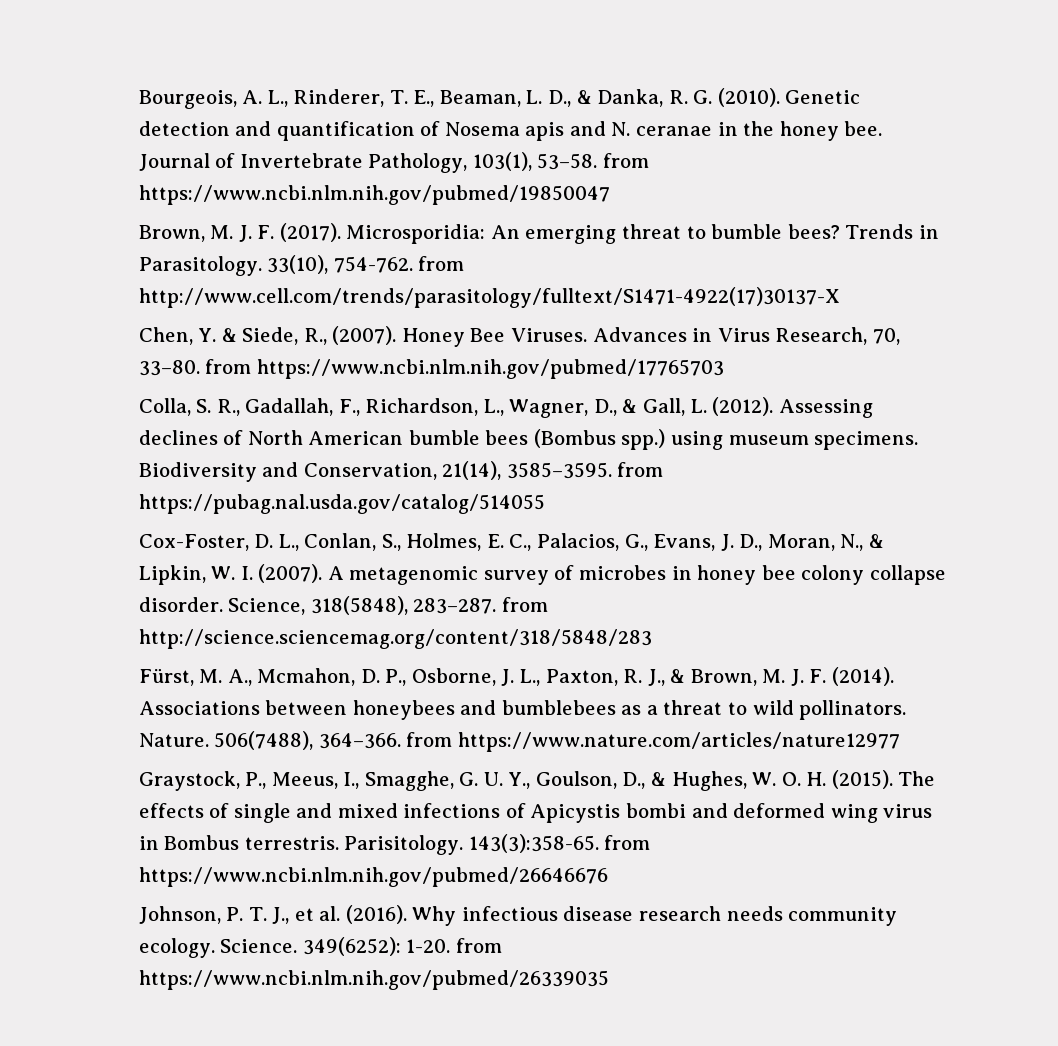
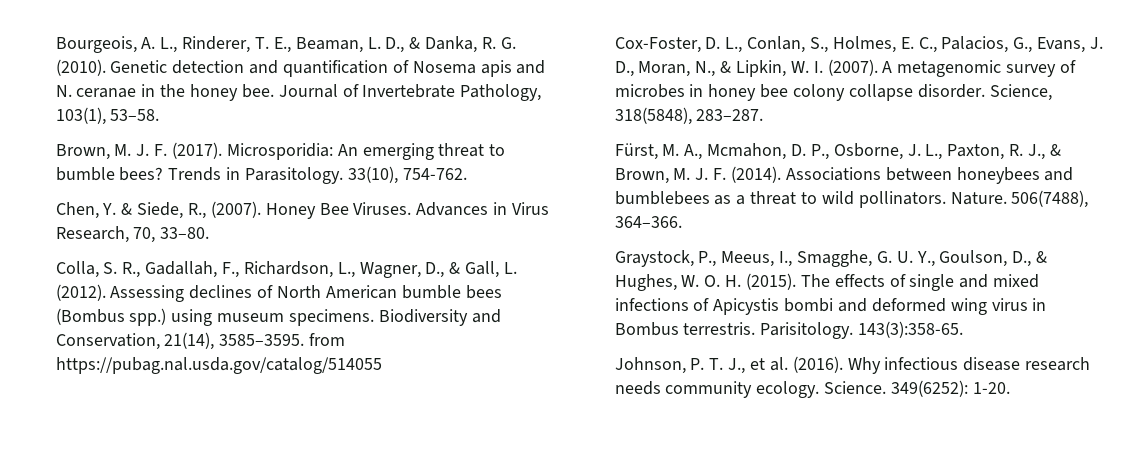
- Journal of Invertebrate Pathology, 103(1), 53–58. from https://www.ncbi.nlm.nih.gov/pubmed/19850047
+ Journal of Invertebrate Pathology, 103(1), 53–58.
- 33(10), 754-762. from http://www.cell.com/trends/parasitology/fulltext/S1471-4922(17)30137-X
+ 33(10), 754-762.
- Advances in Virus Research, 70, 33–80. from https://www.ncbi.nlm.nih.gov/pubmed/17765703
+ Advances in Virus Research, 70, 33–80.
- Science, 318(5848), 283–287. from http://science.sciencemag.org/content/318/5848/283
+ Science, 318(5848), 283–287.
- 506(7488), 364–366. from https://www.nature.com/articles/nature12977
+ 506(7488), 364–366.
- 143(3):358-65. from https://www.ncbi.nlm.nih.gov/pubmed/26646676
+ 143(3):358-65.
- 349(6252): 1-20. from https://www.ncbi.nlm.nih.gov/pubmed/26339035
+ 349(6252): 1-20.

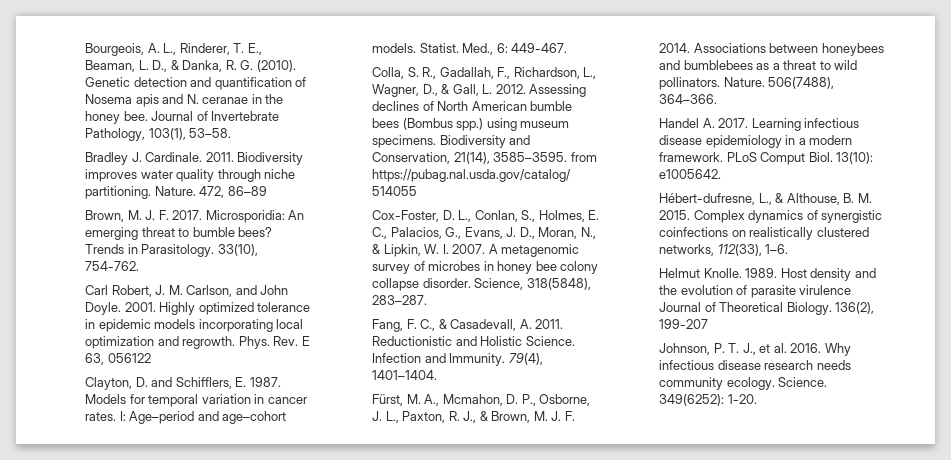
- Brown, M. J. F. (2017).
+ Bradley J. Cardinale. 2011. Biodiversity improves water quality through niche partitioning. Nature. 472, 86–89
+ Brown, M. J. F. 2017.
- Chen, Y. & Siede, R., (2007). Honey Bee Viruses. Advances in Virus Research, 70, 33–80.
+ Carl Robert, J. M. Carlson, and John Doyle. 2001. Highly optimized tolerance in epidemic models incorporating local optimization and regrowth. Phys. Rev. E 63, 056122
+ Clayton, D. and Schifflers, E. 1987. Models for temporal variation in cancer rates. I: Age–period and age–cohort models. Statist. Med., 6: 449-467.
- Colla, S. R., Gadallah, F., Richardson, L., Wagner, D., & Gall, L. (2012).
+ Colla, S. R., Gadallah, F., Richardson, L., Wagner, D., & Gall, L. 2012.
- Cox-Foster, D. L., Conlan, S., Holmes, E. C., Palacios, G., Evans, J. D., Moran, N., & Lipkin, W. I. (2007).
+ Cox-Foster, D. L., Conlan, S., Holmes, E. C., Palacios, G., Evans, J. D., Moran, N., & Lipkin, W. I. 2007.
+ Fang, F. C., & Casadevall, A. 2011. Reductionistic and Holistic Science. Infection and Immunity. 79(4), 1401–1404.
- Fürst, M. A., Mcmahon, D. P., Osborne, J. L., Paxton, R. J., & Brown, M. J. F. (2014).
+ Fürst, M. A., Mcmahon, D. P., Osborne, J. L., Paxton, R. J., & Brown, M. J. F. 2014.
- Graystock, P., Meeus, I., Smagghe, G. U. Y., Goulson, D., & Hughes, W. O. H. (2015). The effects of single and mixed infections of Apicystis bombi and deformed wing virus in Bombus terrestris. Parisitology. 143(3):358-65.
+ Handel A. 2017. Learning infectious disease epidemiology in a modern framework. PLoS Comput Biol. 13(10): e1005642.
+ Hébert-dufresne, L., & Althouse, B. M. 2015. Complex dynamics of synergistic coinfections on realistically clustered networks, 112(33), 1–6.
+ Helmut Knolle. 1989. Host density and the evolution of parasite virulence Journal of Theoretical Biology. 136(2), 199-207
- Johnson, P. T. J., et al. (2016).
+ Johnson, P. T. J., et al. 2016.

